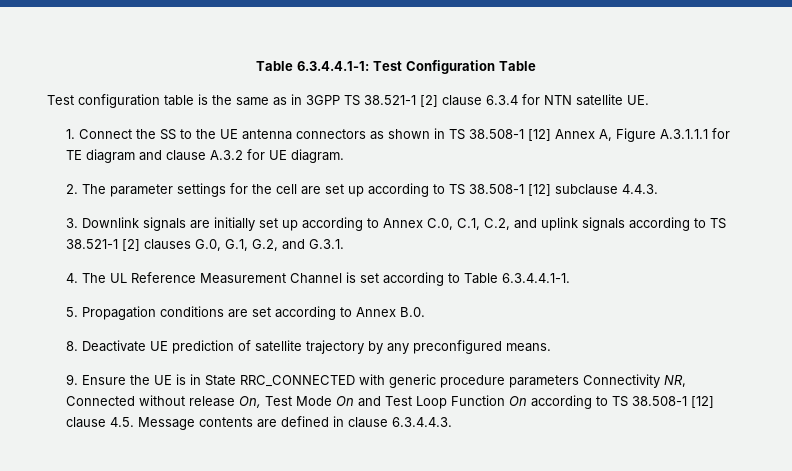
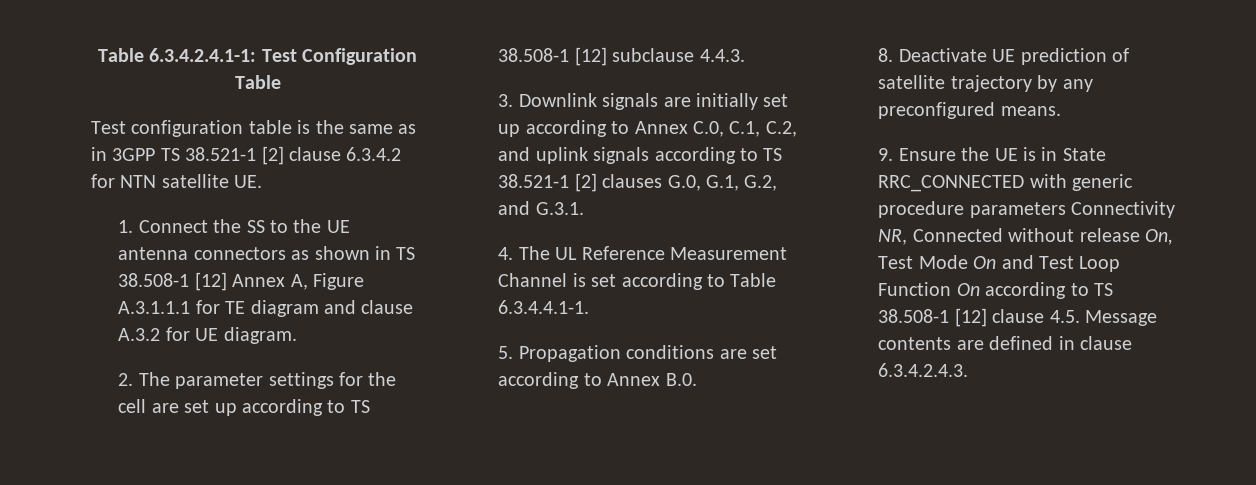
- Table 6.3.4.4.1-1: Test Configuration Table
+ Table 6.3.4.2.4.1-1: Test Configuration Table
- Test configuration table is the same as in 3GPP TS 38.521-1 [2] clause 6.3.4 for NTN satellite UE.
+ Test configuration table is the same as in 3GPP TS 38.521-1 [2] clause 6.3.4.2 for NTN satellite UE.
- 9. Ensure the UE is in State RRC_CONNECTED with generic procedure parameters Connectivity NR, Connected without release On, Test Mode On and Test Loop Function On according to TS 38.508-1 [12] clause 4.5. Message contents are defined in clause 6.3.4.4.3.
+ 9. Ensure the UE is in State RRC_CONNECTED with generic procedure parameters Connectivity NR, Connected without release On, Test Mode On and Test Loop Function On according to TS 38.508-1 [12] clause 4.5. Message contents are defined in clause 6.3.4.2.4.3.

